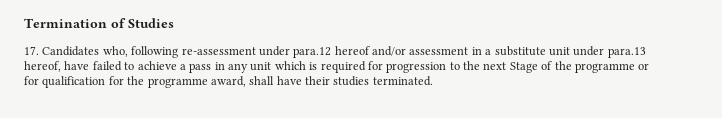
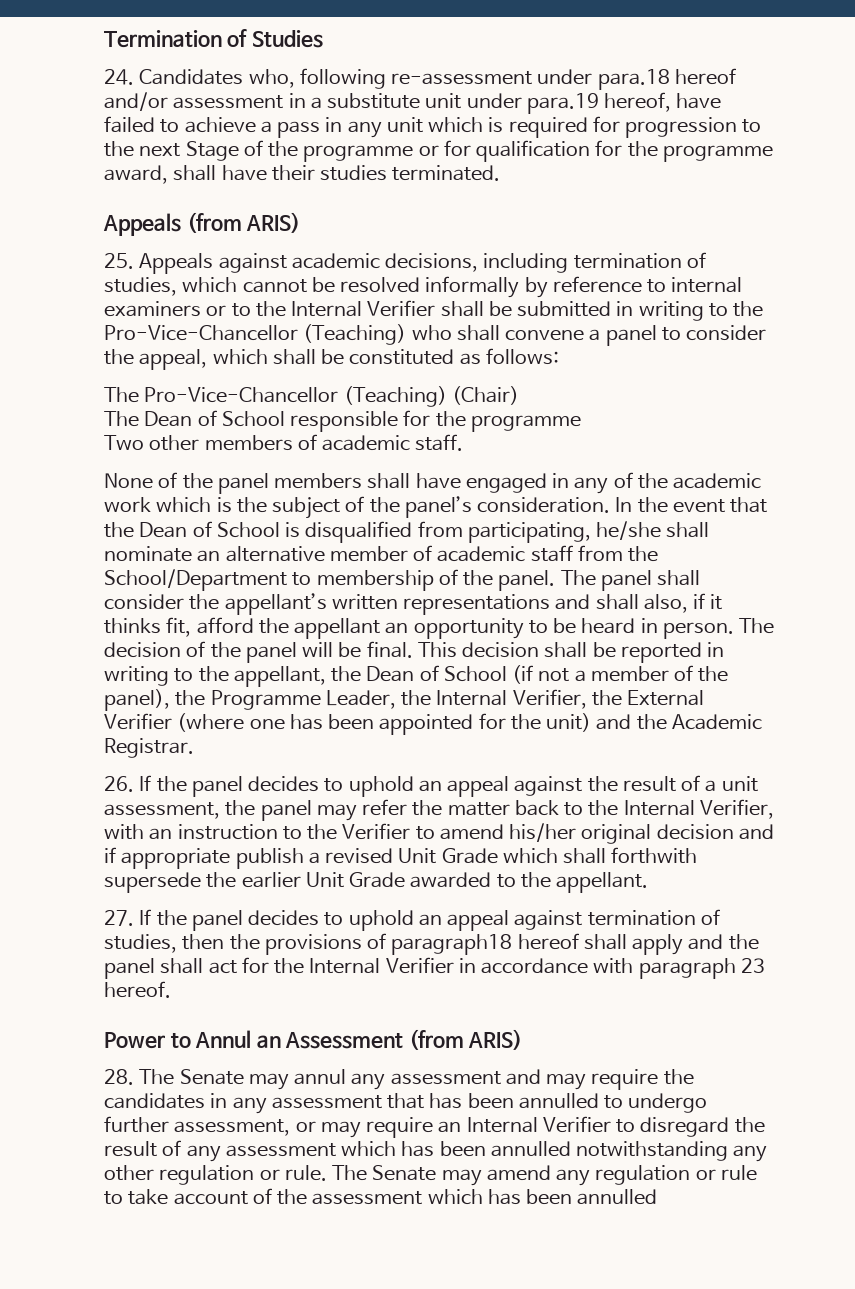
- 17. Candidates who, following re-assessment under para.12 hereof and/or assessment in a substitute unit under para.13 hereof, have failed to achieve a pass in any unit which is required for progression to the next Stage of the programme or for qualification for the programme award, shall have their studies terminated.
+ 24. Candidates who, following re-assessment under para.18 hereof and/or assessment in a substitute unit under para.19 hereof, have failed to achieve a pass in any unit which is required for progression to the next Stage of the programme or for qualification for the programme award, shall have their studies terminated.
+ Appeals (from ARIS)
+ 25. Appeals against academic decisions, including termination of studies, which cannot be resolved informally by reference to internal examiners or to the Internal Verifier shall be submitted in writing to the Pro-Vice-Chancellor (Teaching) who shall convene a panel to consider the appeal, which shall be constituted as follows:
+ The Pro-Vice-Chancellor (Teaching) (Chair)
+ The Dean of School responsible for the programme
+ Two other members of academic staff.
+ None of the panel members shall have engaged in any of the academic work which is the subject of the panel’s consideration. In the event that the Dean of School is disqualified from participating, he/she shall nominate an alternative member of academic staff from the School/Department to membership of the panel. The panel shall consider the appellant’s written representations and shall also, if it thinks fit, afford the appellant an opportunity to be heard in person. The decision of the panel will be final. This decision shall be reported in writing to the appellant, the Dean of School (if not a member of the panel), the Programme Leader, the Internal Verifier, the External Verifier (where one has been appointed for the unit) and the Academic Registrar.
+ 26. If the panel decides to uphold an appeal against the result of a unit assessment, the panel may refer the matter back to the Internal Verifier, with an instruction to the Verifier to amend his/her original decision and if appropriate publish a revised Unit Grade which shall forthwith supersede the earlier Unit Grade awarded to the appellant.
+ 27. If the panel decides to uphold an appeal against termination of studies, then the provisions of paragraph18 hereof shall apply and the panel shall act for the Internal Verifier in accordance with paragraph 23 hereof.
+ Power to Annul an Assessment (from ARIS)
+ 28. The Senate may annul any assessment and may require the candidates in any assessment that has been annulled to undergo further assessment, or may require an Internal Verifier to disregard the result of any assessment which has been annulled notwithstanding any other regulation or rule. The Senate may amend any regulation or rule to take account of the assessment which has been annulled

